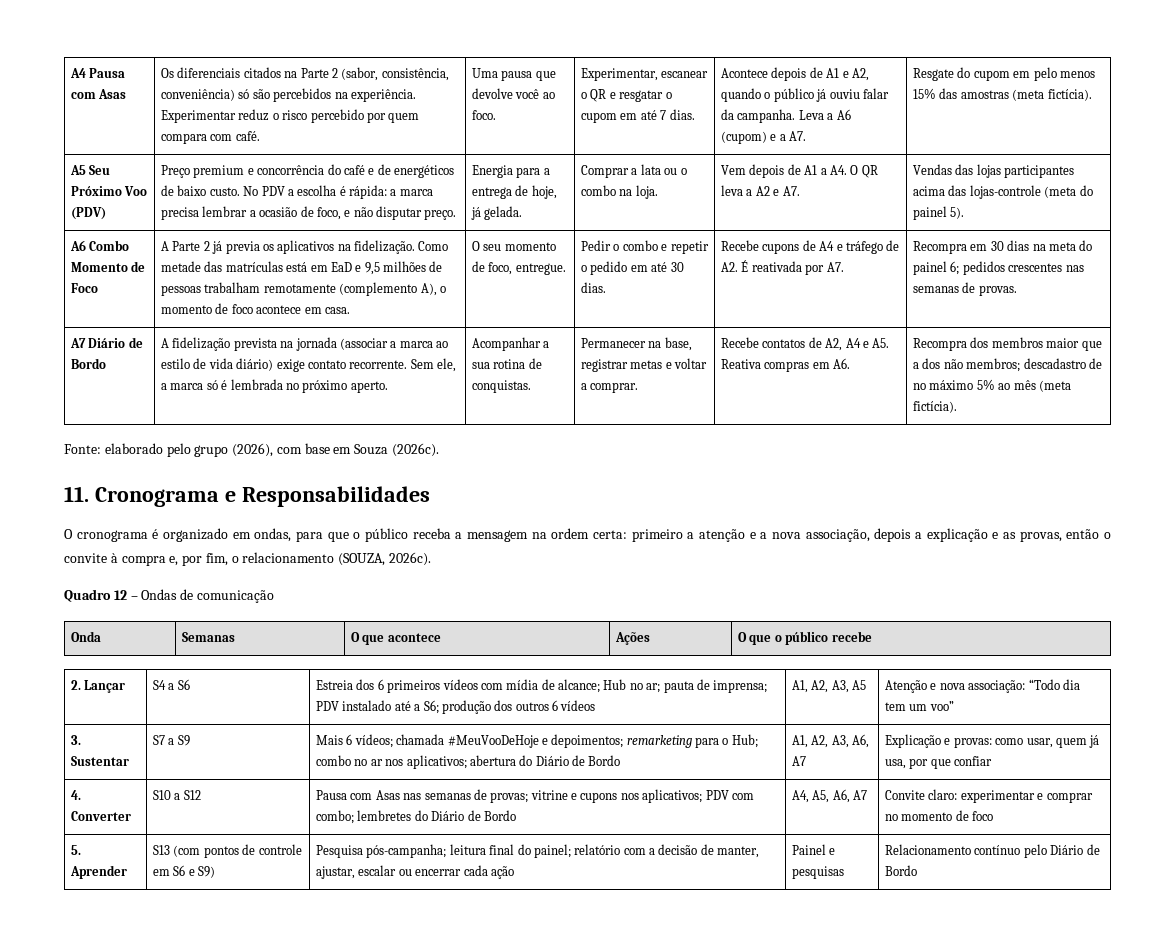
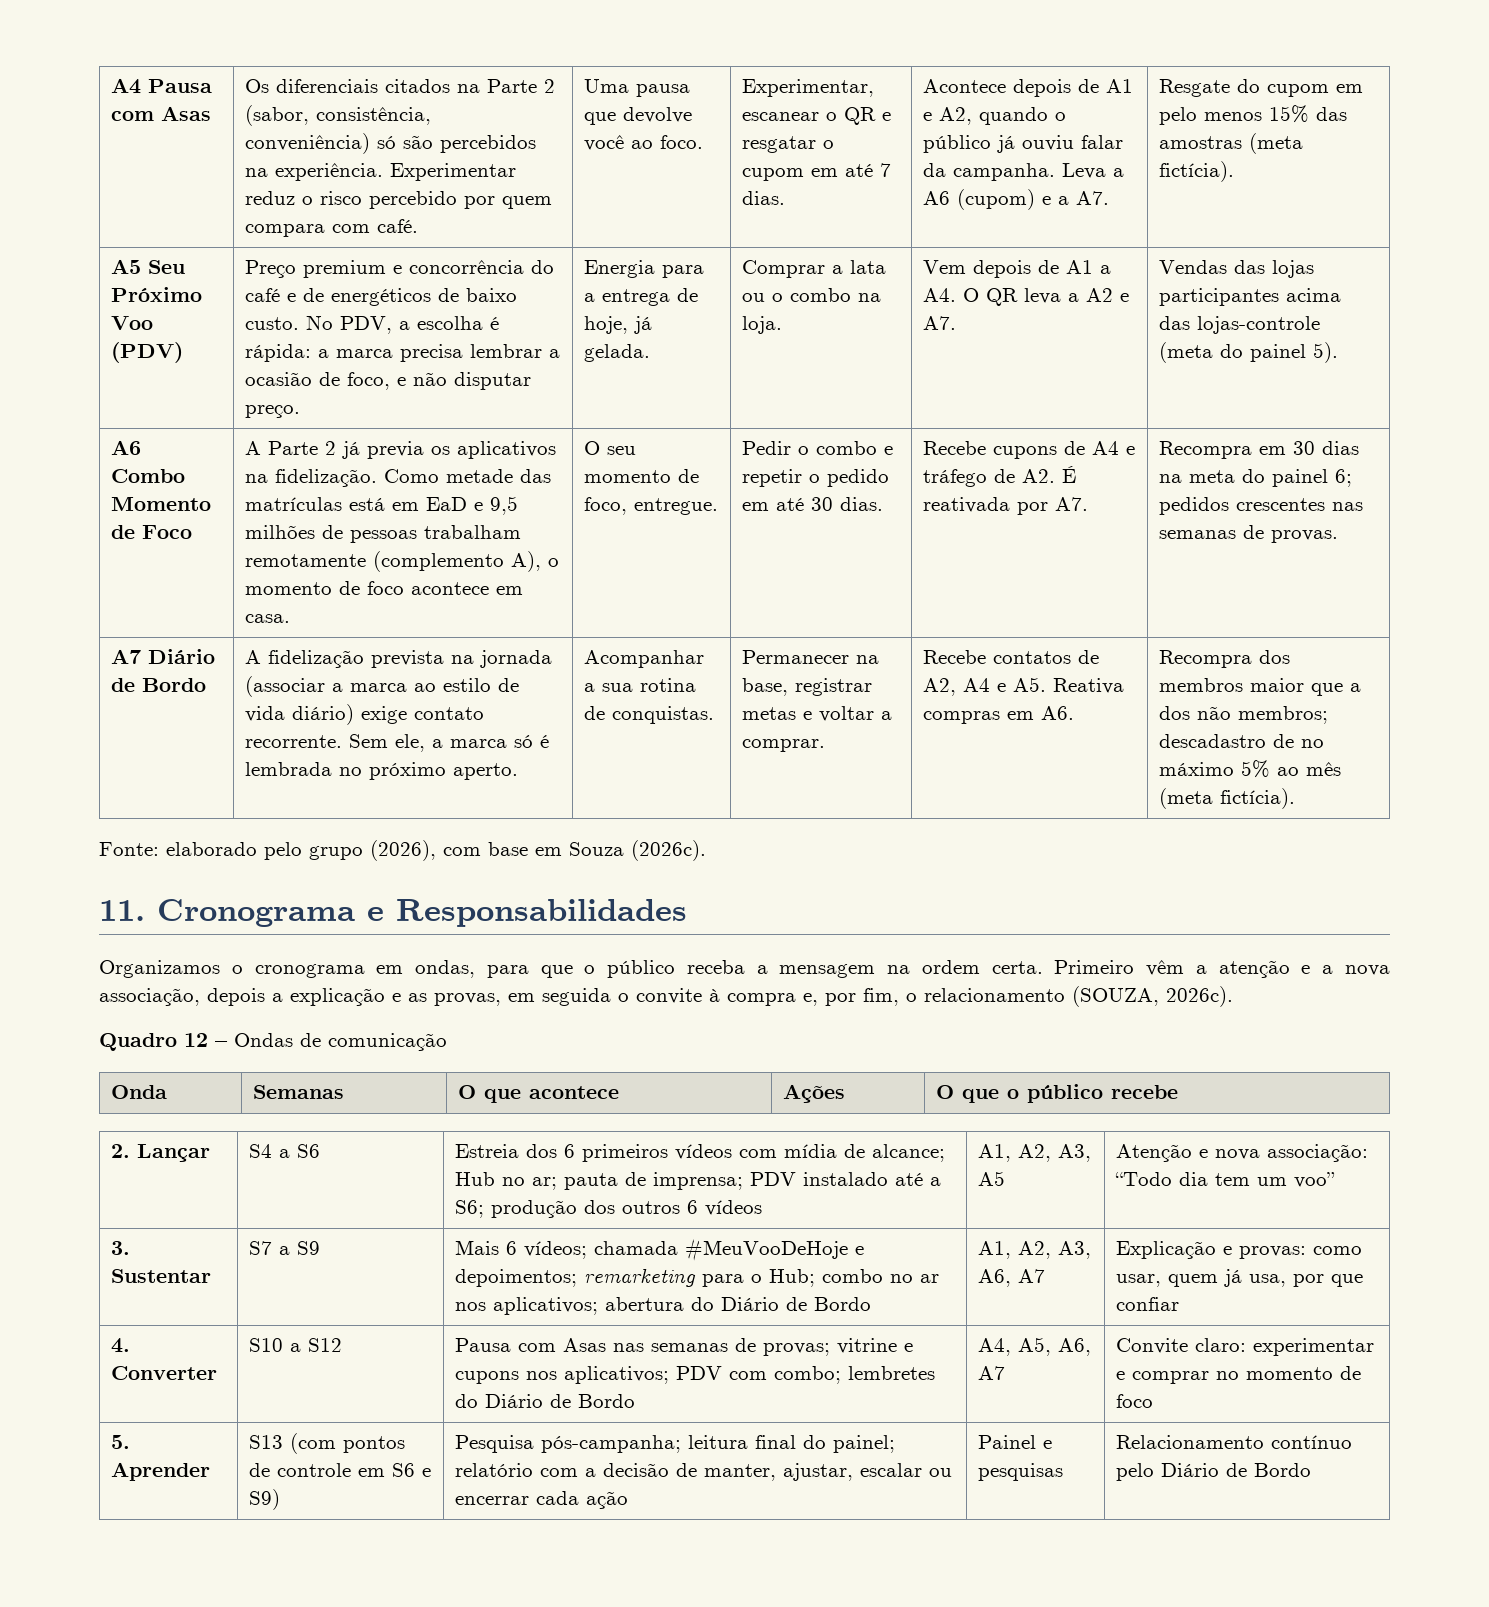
- No PDV a escolha é rápida: a marca precisa lembrar a ocasião de foco, e não disputar preço.
+ No PDV, a escolha é rápida: a marca precisa lembrar a ocasião de foco, e não disputar preço.
- O cronograma é organizado em ondas, para que o público receba a mensagem na ordem certa: primeiro a atenção e a nova associação, depois a explicação e as provas, então o convite à compra e, por fim, o relacionamento (SOUZA, 2026c).
+ Organizamos o cronograma em ondas, para que o público receba a mensagem na ordem certa. Primeiro vêm a atenção e a nova associação, depois a explicação e as provas, em seguida o convite à compra e, por fim, o relacionamento (SOUZA, 2026c).

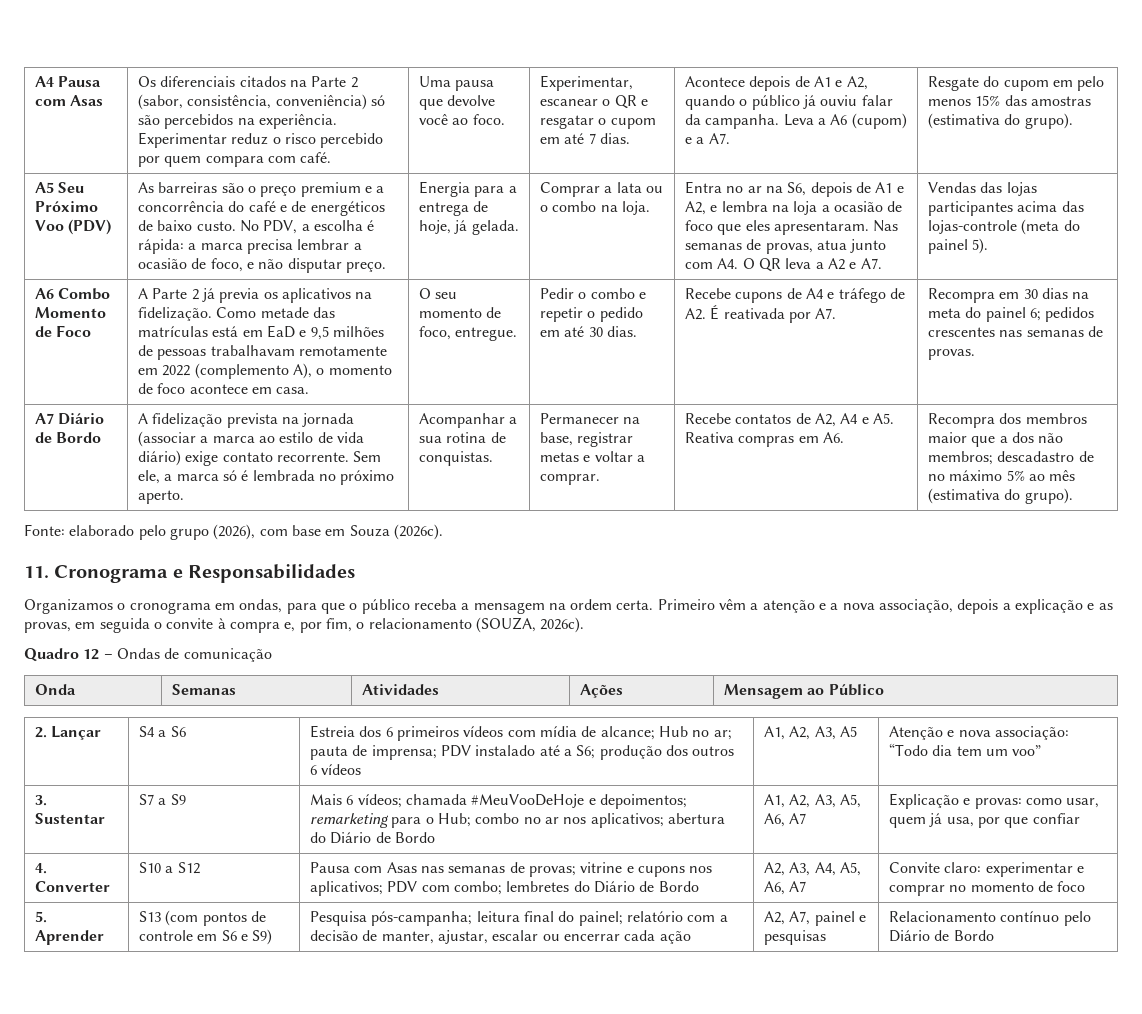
- Resgate do cupom em pelo menos 15% das amostras (meta fictícia).
+ Resgate do cupom em pelo menos 15% das amostras (estimativa do grupo).
- Preço premium e concorrência do café e de energéticos de baixo custo.
+ As barreiras são o preço premium e a concorrência do café e de energéticos de baixo custo.
- Vem depois de A1 a A4. O QR leva a A2 e A7.
+ Entra no ar na S6, depois de A1 e A2, e lembra na loja a ocasião de foco que eles apresentaram. Nas semanas de provas, atua junto com A4. O QR leva a A2 e A7.
- Como metade das matrículas está em EaD e 9,5 milhões de pessoas trabalham remotamente (complemento A), o momento de foco acontece em casa.
+ Como metade das matrículas está em EaD e 9,5 milhões de pessoas trabalhavam remotamente em 2022 (complemento A), o momento de foco acontece em casa.
- Recompra dos membros maior que a dos não membros; descadastro de no máximo 5% ao mês (meta fictícia).
+ Recompra dos membros maior que a dos não membros; descadastro de no máximo 5% ao mês (estimativa do grupo).
- Onda | Semanas | O que acontece | Ações | O que o público recebe
+ Onda | Semanas | Atividades | Ações | Mensagem ao Público
- A1, A2, A3, A6, A7
+ A1, A2, A3, A5, A6, A7
- 4. Converter | S10 a S12 | Pausa com Asas nas semanas de provas; vitrine e cupons nos aplicativos; PDV com combo; lembretes do Diário de Bordo | A4, A5, A6, A7 | Convite claro: experimentar e comprar no momento de foco
+ 4. Converter | S10 a S12 | Pausa com Asas nas semanas de provas; vitrine e cupons nos aplicativos; PDV com combo; lembretes do Diário de Bordo | A2, A3, A4, A5, A6, A7 | Convite claro: experimentar e comprar no momento de foco
- 5. Aprender | S13 (com pontos de controle em S6 e S9) | Pesquisa pós-campanha; leitura final do painel; relatório com a decisão de manter, ajustar, escalar ou encerrar cada ação | Painel e pesquisas | Relacionamento contínuo pelo Diário de Bordo
+ 5. Aprender | S13 (com pontos de controle em S6 e S9) | Pesquisa pós-campanha; leitura final do painel; relatório com a decisão de manter, ajustar, escalar ou encerrar cada ação | A2, A7, painel e pesquisas | Relacionamento contínuo pelo Diário de Bordo

